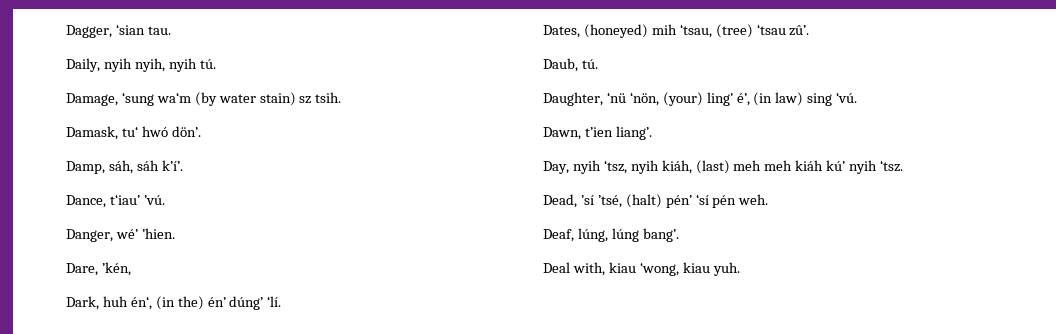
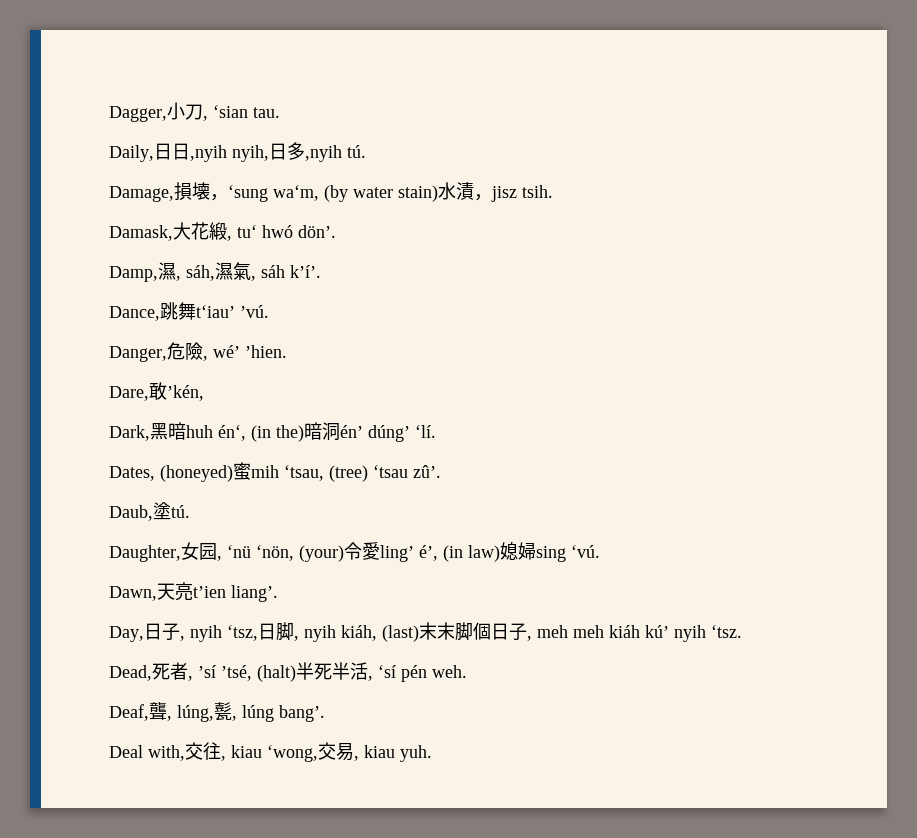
- Dagger, ‘sian tau.
+ Dagger,小刀, ‘sian tau.
- Daily, nyih nyih, nyih tú.
+ Daily,日日,nyih nyih,日多,nyih tú.
- Damage, ‘sung wa‘m (by water stain) sz tsih.
+ Damage,損壊，‘sung wa‘m, (by water stain)水漬，jisz tsih.
- Damask, tu‘ hwó dön’.
+ Damask,大花緞, tu‘ hwó dön’.
- Damp, sáh, sáh k’í’.
+ Damp,濕, sáh,濕氣, sáh k’í’.
- Dance, t‘iau’ ’vú.
+ Dance,跳舞t‘iau’ ’vú.
- Danger, wé’ ’hien.
+ Danger,危險, wé’ ’hien.
- Dare, ’kén,
+ Dare,敢’kén,
- Dark, huh én‘, (in the) én’ dúng’ ‘lí.
+ Dark,黑暗huh én‘, (in the)暗洞én’ dúng’ ‘lí.
- Dates, (honeyed) mih ‘tsau, (tree) ‘tsau zû’.
+ Dates, (honeyed)蜜mih ‘tsau, (tree) ‘tsau zû’.
- Daub, tú.
+ Daub,塗tú.
- Daughter, ‘nü ‘nön, (your) ling’ é’, (in law) sing ‘vú.
+ Daughter,女园, ‘nü ‘nön, (your)令愛ling’ é’, (in law)媳婦sing ‘vú.
- Dawn, t’ien liang’.
+ Dawn,天亮t’ien liang’.
- Day, nyih ‘tsz, nyih kiáh, (last) meh meh kiáh kú’ nyih ‘tsz.
+ Day,日子, nyih ‘tsz,日脚, nyih kiáh, (last)末末脚個日子, meh meh kiáh kú’ nyih ‘tsz.
- Dead, ’sí ’tsé, (halt) pén’ ‘sí pén weh.
+ Dead,死者, ’sí ’tsé, (halt)半死半活, ‘sí pén weh.
- Deaf, lúng, lúng bang’.
+ Deaf,聾, lúng,甏, lúng bang’.
- Deal with, kiau ‘wong, kiau yuh.
+ Deal with,交往, kiau ‘wong,交易, kiau yuh.

